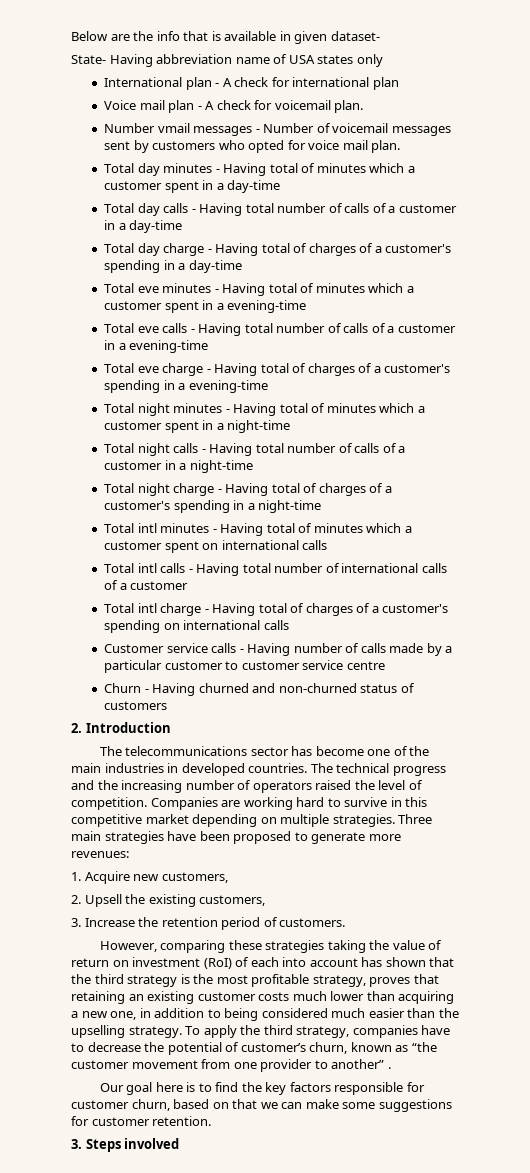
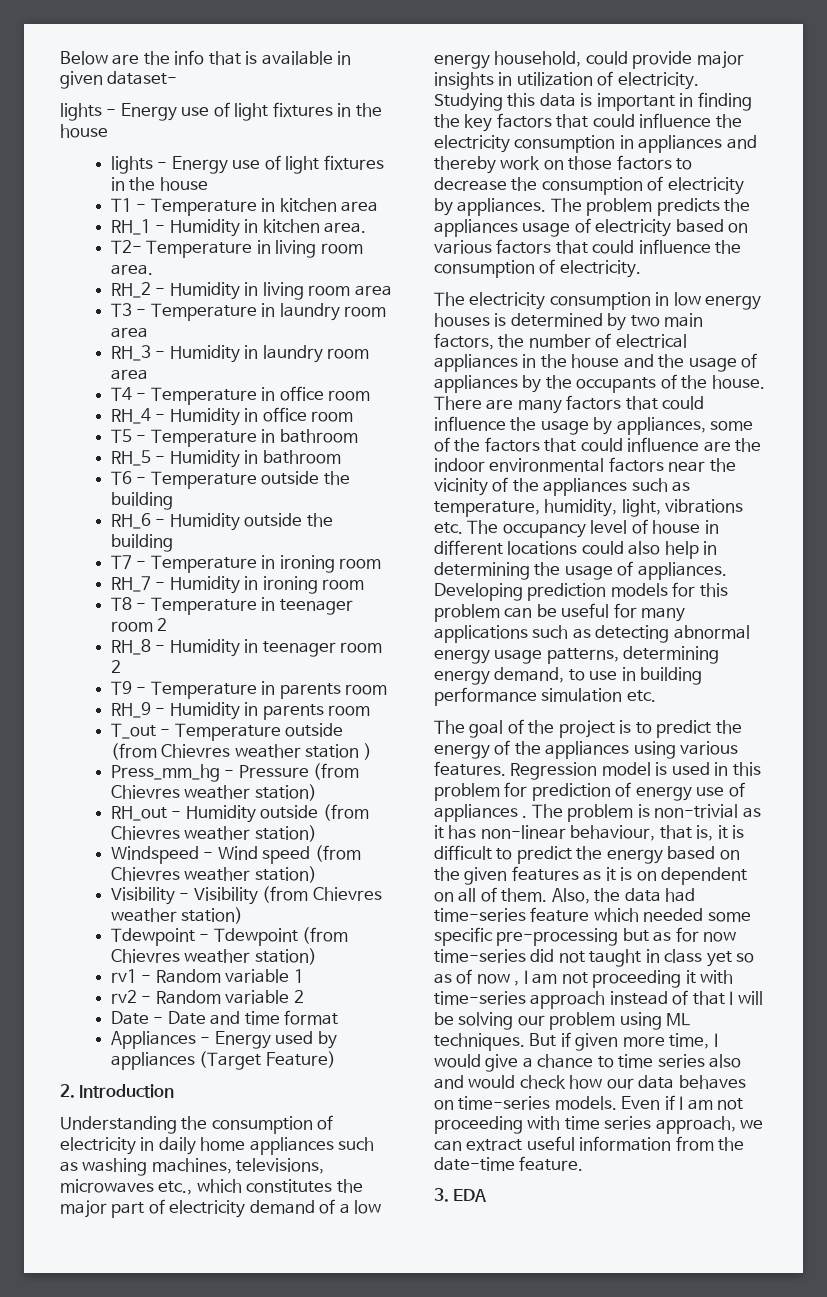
  Below are the info that is available in given dataset-
- State- Having abbreviation name of USA states only
- International plan - A check for international plan
- Voice mail plan - A check for voicemail plan.
- Number vmail messages - Number of voicemail messages sent by customers who opted for voice mail plan.
- Total day minutes - Having total of minutes which a customer spent in a day-time
- Total day calls - Having total number of calls of a customer in a day-time
- Total day charge - Having total of charges of a customer's spending in a day-time
- Total eve minutes - Having total of minutes which a customer spent in a evening-time
- Total eve calls - Having total number of calls of a customer in a evening-time
- Total eve charge - Having total of charges of a customer's spending in a evening-time
- Total night minutes - Having total of minutes which a customer spent in a night-time
- Total night calls - Having total number of calls of a customer in a night-time
- Total night charge - Having total of charges of a customer's spending in a night-time
- Total intl minutes - Having total of minutes which a customer spent on international calls
- Total intl calls - Having total number of international calls of a customer
- Total intl charge - Having total of charges of a customer's spending on international calls
- Customer service calls - Having number of calls made by a particular customer to customer service centre
- Churn - Having churned and non-churned status of customers
+ lights - Energy use of light fixtures in the house
+ lights - Energy use of light fixtures in the house
+ T1 - Temperature in kitchen area
+ RH_1 - Humidity in kitchen area.
+ T2- Temperature in living room area.
+ RH_2 - Humidity in living room area
+ T3 - Temperature in laundry room area
+ RH_3 - Humidity in laundry room area
+ T4 - Temperature in office room
+ RH_4 - Humidity in office room
+ T5 - Temperature in bathroom
+ RH_5 - Humidity in bathroom
+ T6 - Temperature outside the building
+ RH_6 - Humidity outside the building
+ T7 - Temperature in ironing room
+ RH_7 - Humidity in ironing room
+ T8 - Temperature in teenager room 2
+ RH_8 - Humidity in teenager room 2
+ T9 - Temperature in parents room
+ RH_9 - Humidity in parents room
+ T_out - Temperature outside (from Chievres weather station )
+ Press_mm_hg - Pressure (from Chievres weather station)
+ RH_out - Humidity outside (from Chievres weather station)
+ Windspeed - Wind speed (from Chievres weather station)
+ Visibility - Visibility (from Chievres weather station)
+ Tdewpoint - Tdewpoint (from Chievres weather station)
+ rv1 - Random variable 1
+ rv2 - Random variable 2
+ Date - Date and time format
+ Appliances - Energy used by appliances (Target Feature)
  2. Introduction
- The telecommunications sector has become one of the main industries in developed countries. The technical progress and the increasing number of operators raised the level of competition. Companies are working hard to survive in this competitive market depending on multiple strategies. Three main strategies have been proposed to generate more revenues:
- 1. Acquire new customers,
- 2. Upsell the existing customers,
- 3. Increase the retention period of customers.
- However, comparing these strategies taking the value of return on investment (RoI) of each into account has shown that the third strategy is the most profitable strategy, proves that retaining an existing customer costs much lower than acquiring a new one, in addition to being considered much easier than the upselling strategy. To apply the third strategy, companies have to decrease the potential of customer’s churn, known as “the customer movement from one provider to another” .
- Our goal here is to find the key factors responsible for customer churn, based on that we can make some suggestions for customer retention.
- 3. Steps involved
+ Understanding the consumption of electricity in daily home appliances such as washing machines, televisions, microwaves etc., which constitutes the major part of electricity demand of a low energy household, could provide major insights in utilization of electricity. Studying this data is important in finding the key factors that could influence the electricity consumption in appliances and thereby work on those factors to decrease the consumption of electricity by appliances. The problem predicts the appliances usage of electricity based on various factors that could influence the consumption of electricity.
+ The electricity consumption in low energy houses is determined by two main factors, the number of electrical appliances in the house and the usage of appliances by the occupants of the house. There are many factors that could influence the usage by appliances, some of the factors that could influence are the indoor environmental factors near the vicinity of the appliances such as temperature, humidity, light, vibrations etc. The occupancy level of house in different locations could also help in determining the usage of appliances. Developing prediction models for this problem can be useful for many applications such as detecting abnormal energy usage patterns, determining energy demand, to use in building performance simulation etc.
+ The goal of the project is to predict the energy of the appliances using various features. Regression model is used in this problem for prediction of energy use of appliances . The problem is non-trivial as it has non-linear behaviour, that is, it is difficult to predict the energy based on the given features as it is on dependent on all of them. Also, the data had time-series feature which needed some specific pre-processing but as for now time-series did not taught in class yet so as of now , I am not proceeding it with time-series approach instead of that I will be solving our problem using ML techniques. But if given more time, I would give a chance to time series also and would check how our data behaves on time-series models. Even if I am not proceeding with time series approach, we can extract useful information from the date-time feature.
+ 3. EDA

